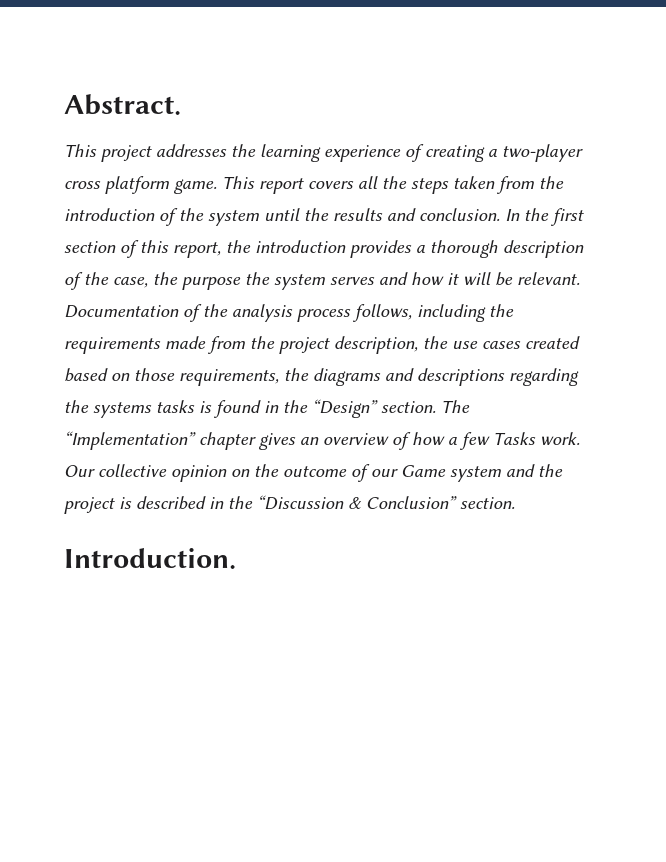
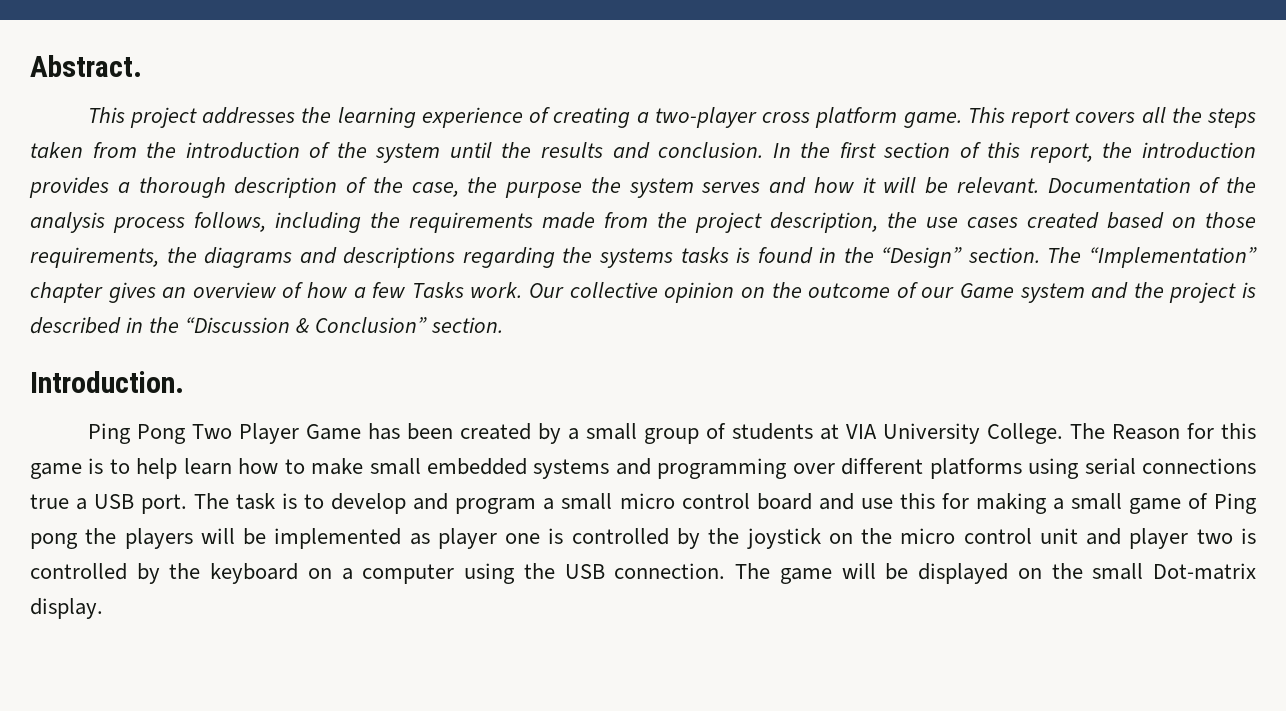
+ Ping Pong Two Player Game has been created by a small group of students at VIA University College. The Reason for this game is to help learn how to make small embedded systems and programming over different platforms using serial connections true a USB port. The task is to develop and program a small micro control board and use this for making a small game of Ping pong the players will be implemented as player one is controlled by the joystick on the micro control unit and player two is controlled by the keyboard on a computer using the USB connection. The game will be displayed on the small Dot-matrix display.

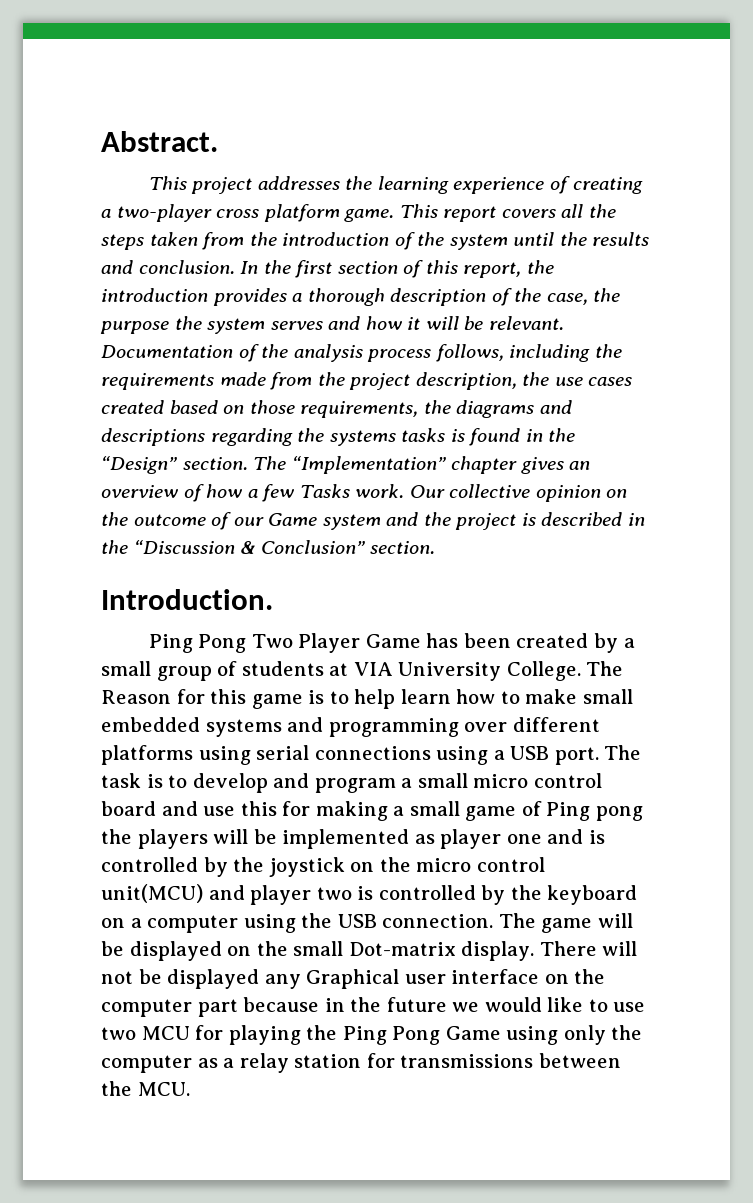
- The Reason for this game is to help learn how to make small embedded systems and programming over different platforms using serial connections true a USB port.
+ The Reason for this game is to help learn how to make small embedded systems and programming over different platforms using serial connections using a USB port.
- The task is to develop and program a small micro control board and use this for making a small game of Ping pong the players will be implemented as player one is controlled by the joystick on the micro control unit and player two is controlled by the keyboard on a computer using the USB connection.
+ The task is to develop and program a small micro control board and use this for making a small game of Ping pong the players will be implemented as player one and is controlled by the joystick on the micro control unit(MCU) and player two is controlled by the keyboard on a computer using the USB connection.
+ There will not be displayed any Graphical user interface on the computer part because in the future we would like to use two MCU for playing the Ping Pong Game using only the computer as a relay station for transmissions between the MCU.

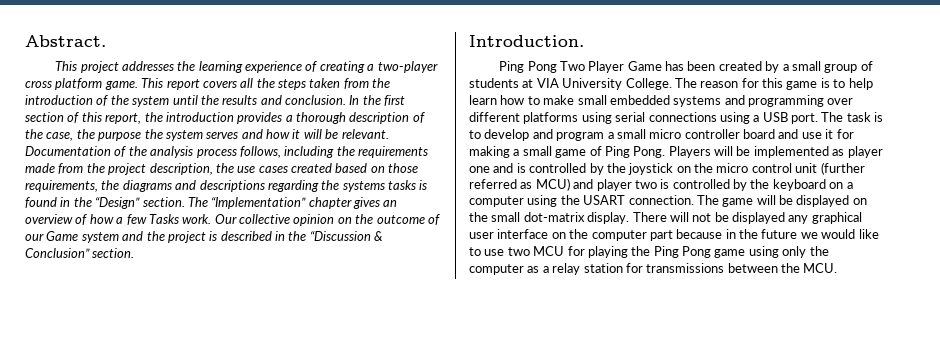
- The Reason for this game is to help learn how to make small embedded systems and programming over different platforms using serial connections using a USB port.
+ The reason for this game is to help learn how to make small embedded systems and programming over different platforms using serial connections using a USB port.
- The task is to develop and program a small micro control board and use this for making a small game of Ping pong the players will be implemented as player one and is controlled by the joystick on the micro control unit(MCU) and player two is controlled by the keyboard on a computer using the USB connection.
+ The task is to develop and program a small micro controller board and use it for making a small game of Ping Pong. Players will be implemented as player one and is controlled by the joystick on the micro control unit (further referred as MCU) and player two is controlled by the keyboard on a computer using the USART connection.
- The game will be displayed on the small Dot-matrix display.
+ The game will be displayed on the small dot-matrix display.
- There will not be displayed any Graphical user interface on the computer part because in the future we would like to use two MCU for playing the Ping Pong Game using only the computer as a relay station for transmissions between the MCU.
+ There will not be displayed any graphical user interface on the computer part because in the future we would like to use two MCU for playing the Ping Pong game using only the computer as a relay station for transmissions between the MCU.

